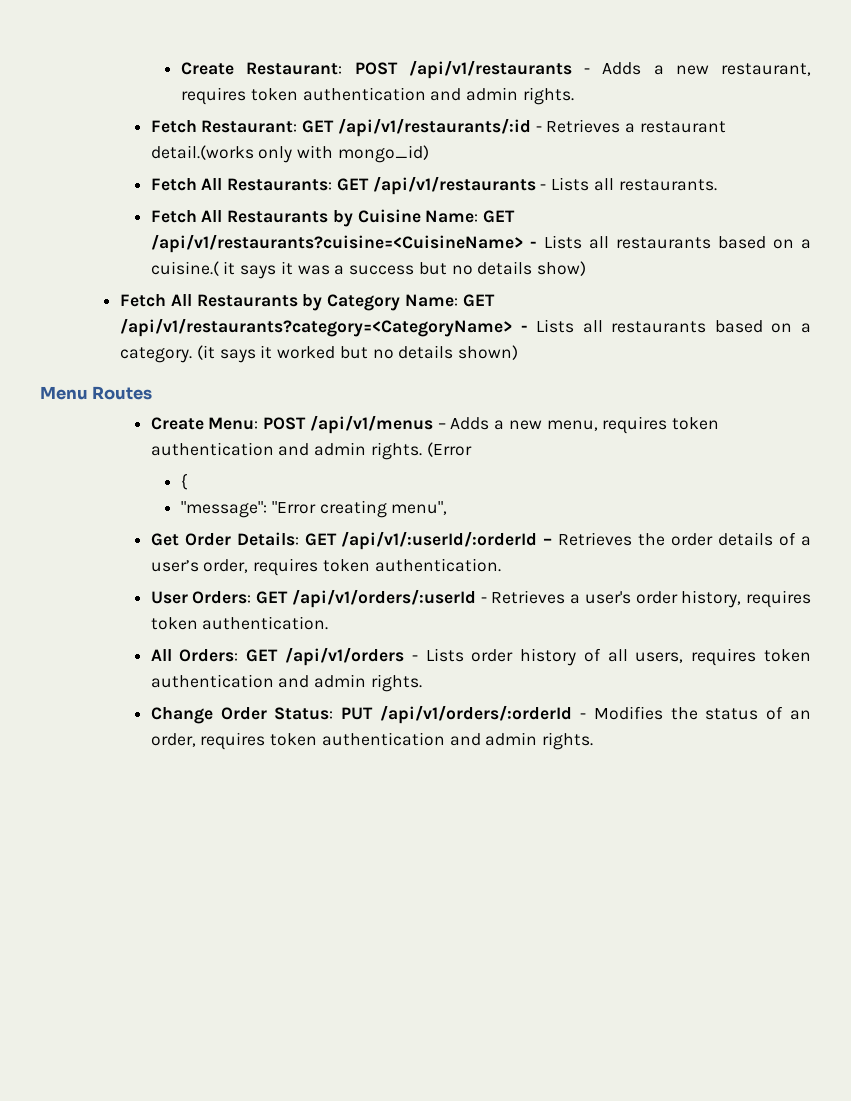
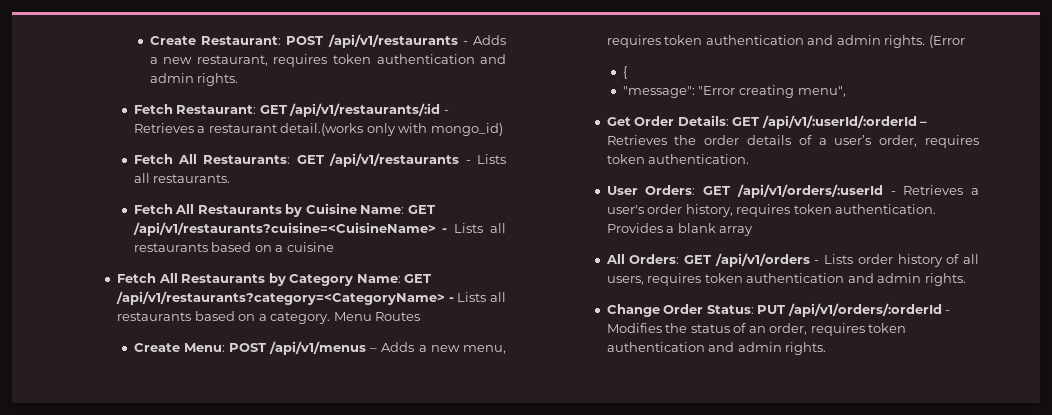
- Fetch All Restaurants by Cuisine Name: GET /api/v1/restaurants?cuisine=<CuisineName> - Lists all restaurants based on a cuisine.( it says it was a success but no details show)
+ Fetch All Restaurants by Cuisine Name: GET /api/v1/restaurants?cuisine=<CuisineName> - Lists all restaurants based on a cuisine
- Fetch All Restaurants by Category Name: GET /api/v1/restaurants?category=<CategoryName> - Lists all restaurants based on a category. (it says it worked but no details shown)
- Menu Routes
+ Fetch All Restaurants by Category Name: GET /api/v1/restaurants?category=<CategoryName> - Lists all restaurants based on a category. Menu Routes
+ Provides a blank array

